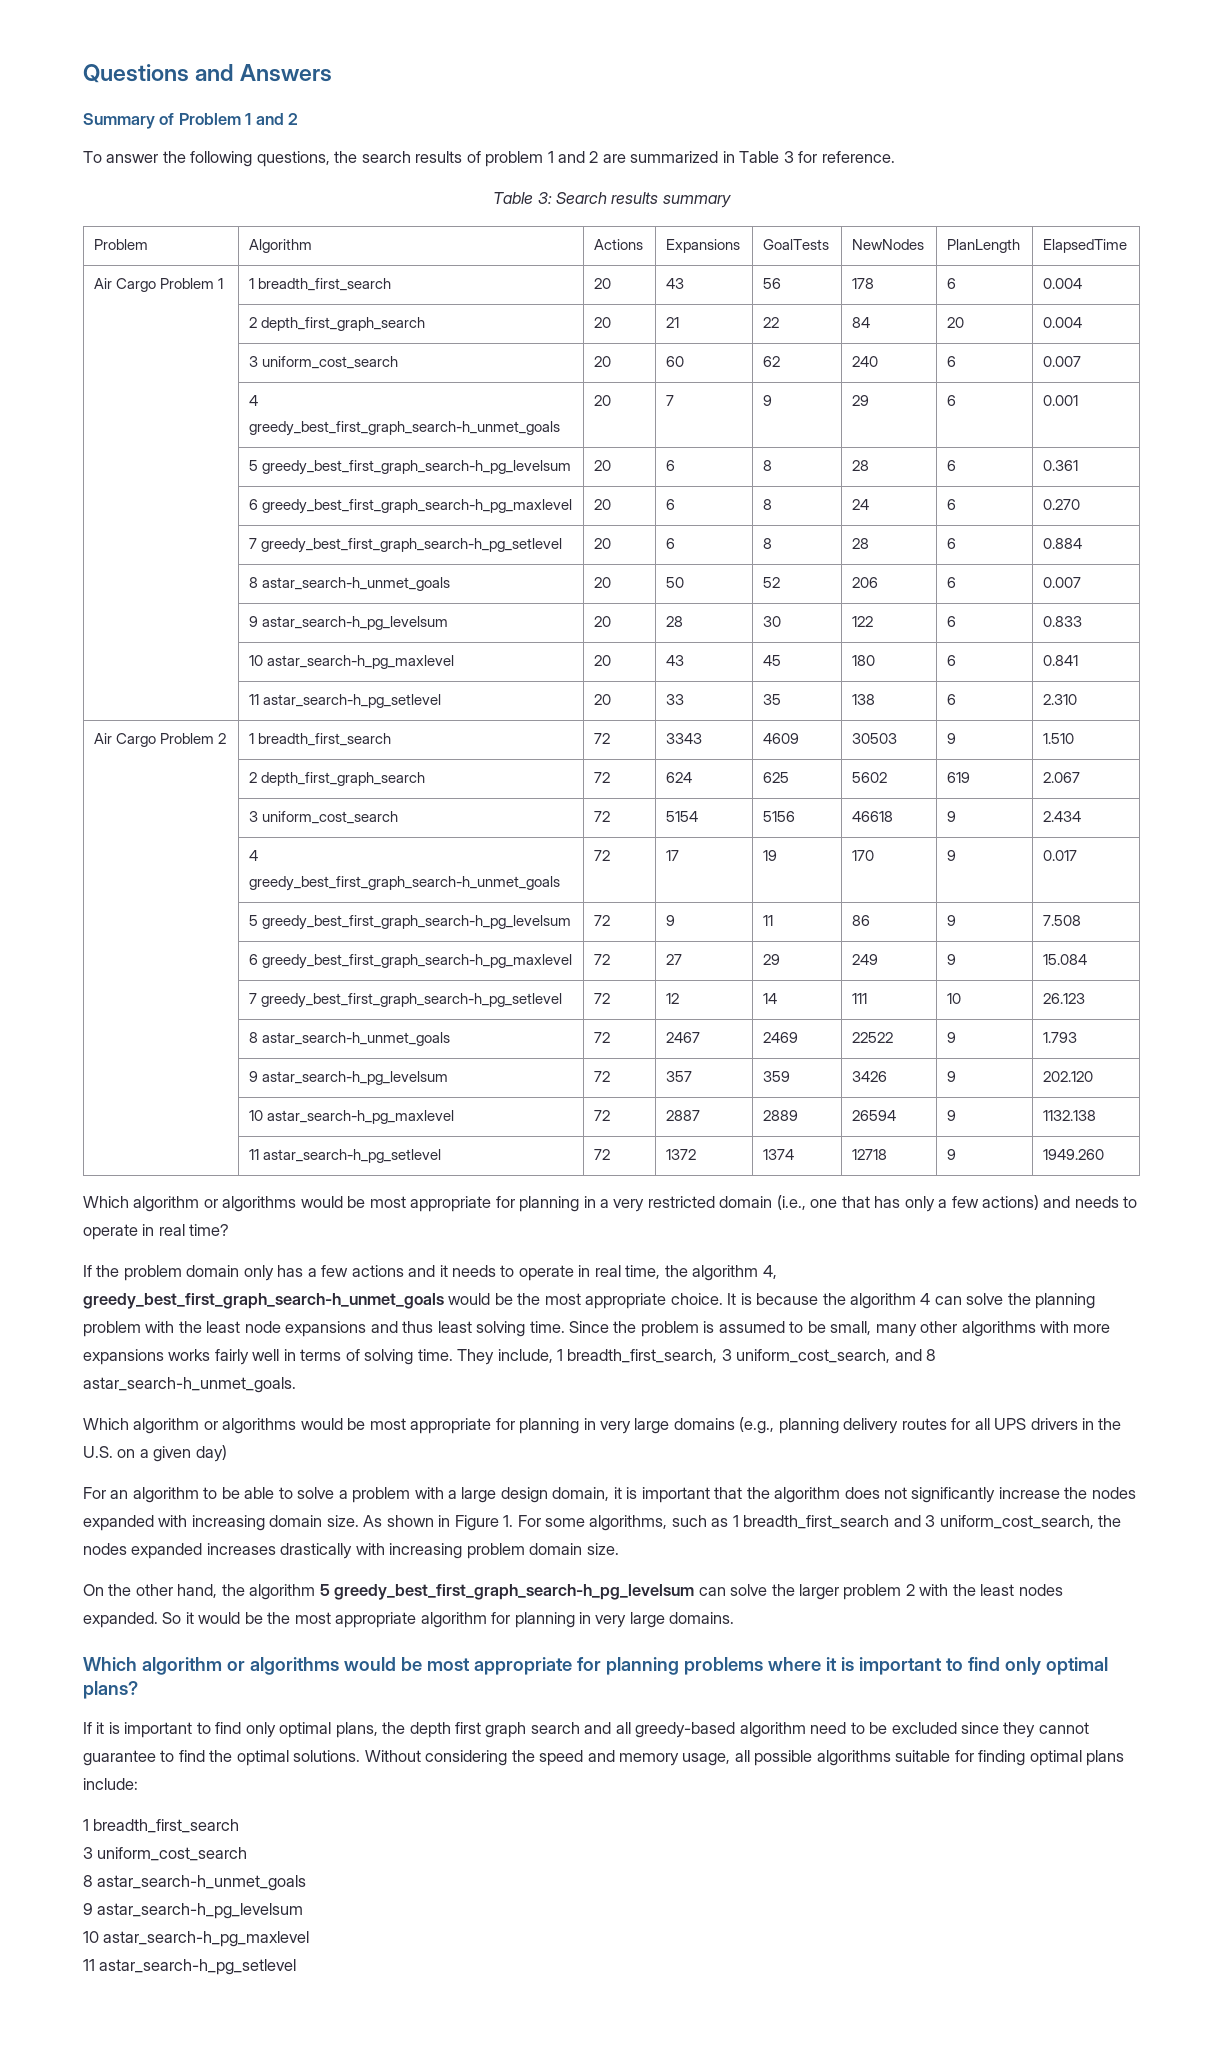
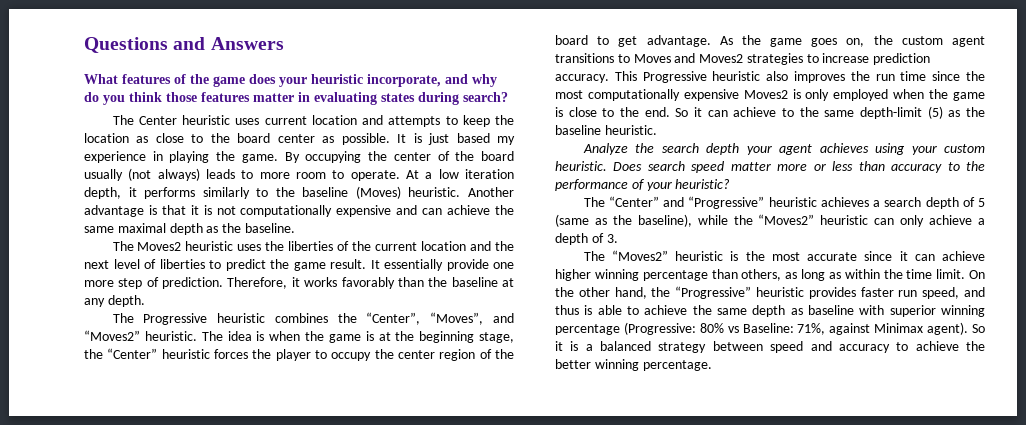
- Summary of Problem 1 and 2
- To answer the following questions, the search results of problem 1 and 2 are summarized in Table 3 for reference.
- Table 3: Search results summary
- Problem | Algorithm | Actions | Expansions | GoalTests | NewNodes | PlanLength | ElapsedTime
- Air Cargo Problem 1 | 1 breadth_first_search | 20 | 43 | 56 | 178 | 6 | 0.004
- | 2 depth_first_graph_search | 20 | 21 | 22 | 84 | 20 | 0.004
- | 3 uniform_cost_search | 20 | 60 | 62 | 240 | 6 | 0.007
- | 4 greedy_best_first_graph_search-h_unmet_goals | 20 | 7 | 9 | 29 | 6 | 0.001
- | 5 greedy_best_first_graph_search-h_pg_levelsum | 20 | 6 | 8 | 28 | 6 | 0.361
- | 6 greedy_best_first_graph_search-h_pg_maxlevel | 20 | 6 | 8 | 24 | 6 | 0.270
- | 7 greedy_best_first_graph_search-h_pg_setlevel | 20 | 6 | 8 | 28 | 6 | 0.884
- | 8 astar_search-h_unmet_goals | 20 | 50 | 52 | 206 | 6 | 0.007
- | 9 astar_search-h_pg_levelsum | 20 | 28 | 30 | 122 | 6 | 0.833
- | 10 astar_search-h_pg_maxlevel | 20 | 43 | 45 | 180 | 6 | 0.841
- | 11 astar_search-h_pg_setlevel | 20 | 33 | 35 | 138 | 6 | 2.310
- Air Cargo Problem 2 | 1 breadth_first_search | 72 | 3343 | 4609 | 30503 | 9 | 1.510
- | 2 depth_first_graph_search | 72 | 624 | 625 | 5602 | 619 | 2.067
- | 3 uniform_cost_search | 72 | 5154 | 5156 | 46618 | 9 | 2.434
- | 4 greedy_best_first_graph_search-h_unmet_goals | 72 | 17 | 19 | 170 | 9 | 0.017
- | 5 greedy_best_first_graph_search-h_pg_levelsum | 72 | 9 | 11 | 86 | 9 | 7.508
- | 6 greedy_best_first_graph_search-h_pg_maxlevel | 72 | 27 | 29 | 249 | 9 | 15.084
- | 7 greedy_best_first_graph_search-h_pg_setlevel | 72 | 12 | 14 | 111 | 10 | 26.123
- | 8 astar_search-h_unmet_goals | 72 | 2467 | 2469 | 22522 | 9 | 1.793
- | 9 astar_search-h_pg_levelsum | 72 | 357 | 359 | 3426 | 9 | 202.120
- | 10 astar_search-h_pg_maxlevel | 72 | 2887 | 2889 | 26594 | 9 | 1132.138
- | 11 astar_search-h_pg_setlevel | 72 | 1372 | 1374 | 12718 | 9 | 1949.260
- Which algorithm or algorithms would be most appropriate for planning in a very restricted domain (i.e., one that has only a few actions) and needs to operate in real time?
- If the problem domain only has a few actions and it needs to operate in real time, the algorithm 4, greedy_best_first_graph_search-h_unmet_goals would be the most appropriate choice. It is because the algorithm 4 can solve the planning problem with the least node expansions and thus least solving time. Since the problem is assumed to be small, many other algorithms with more expansions works fairly well in terms of solving time. They include, 1 breadth_first_search, 3 uniform_cost_search, and 8 astar_search-h_unmet_goals.
- Which algorithm or algorithms would be most appropriate for planning in very large domains (e.g., planning delivery routes for all UPS drivers in the U.S. on a given day)
- For an algorithm to be able to solve a problem with a large design domain, it is important that the algorithm does not significantly increase the nodes expanded with increasing domain size. As shown in Figure 1. For some algorithms, such as 1 breadth_first_search and 3 uniform_cost_search, the nodes expanded increases drastically with increasing problem domain size.
- On the other hand, the algorithm 5 greedy_best_first_graph_search-h_pg_levelsum can solve the larger problem 2 with the least nodes expanded. So it would be the most appropriate algorithm for planning in very large domains.
- Which algorithm or algorithms would be most appropriate for planning problems where it is important to find only optimal plans?
- If it is important to find only optimal plans, the depth first graph search and all greedy-based algorithm need to be excluded since they cannot guarantee to find the optimal solutions. Without considering the speed and memory usage, all possible algorithms suitable for finding optimal plans include:
- 1 breadth_first_search
- 3 uniform_cost_search
- 8 astar_search-h_unmet_goals
- 9 astar_search-h_pg_levelsum
- 10 astar_search-h_pg_maxlevel
- 11 astar_search-h_pg_setlevel
+ What features of the game does your heuristic incorporate, and why do you think those features matter in evaluating states during search?
+ The Center heuristic uses current location and attempts to keep the location as close to the board center as possible. It is just based my experience in playing the game. By occupying the center of the board usually (not always) leads to more room to operate. At a low iteration depth, it performs similarly to the baseline (Moves) heuristic. Another advantage is that it is not computationally expensive and can achieve the same maximal depth as the baseline.
+ The Moves2 heuristic uses the liberties of the current location and the next level of liberties to predict the game result. It essentially provide one more step of prediction. Therefore, it works favorably than the baseline at any depth.
+ The Progressive heuristic combines the “Center”, “Moves”, and “Moves2” heuristic. The idea is when the game is at the beginning stage, the “Center” heuristic forces the player to occupy the center region of the board to get advantage. As the game goes on, the custom agent transitions to Moves and Moves2 strategies to increase prediction accuracy. This Progressive heuristic also improves the run time since the most computationally expensive Moves2 is only employed when the game is close to the end. So it can achieve to the same depth-limit (5) as the baseline heuristic.
+ Analyze the search depth your agent achieves using your custom heuristic. Does search speed matter more or less than accuracy to the performance of your heuristic?
+ The “Center” and “Progressive” heuristic achieves a search depth of 5 (same as the baseline), while the “Moves2” heuristic can only achieve a depth of 3.
+ The “Moves2” heuristic is the most accurate since it can achieve higher winning percentage than others, as long as within the time limit. On the other hand, the “Progressive” heuristic provides faster run speed, and thus is able to achieve the same depth as baseline with superior winning percentage (Progressive: 80% vs Baseline: 71%, against Minimax agent). So it is a balanced strategy between speed and accuracy to achieve the better winning percentage.

